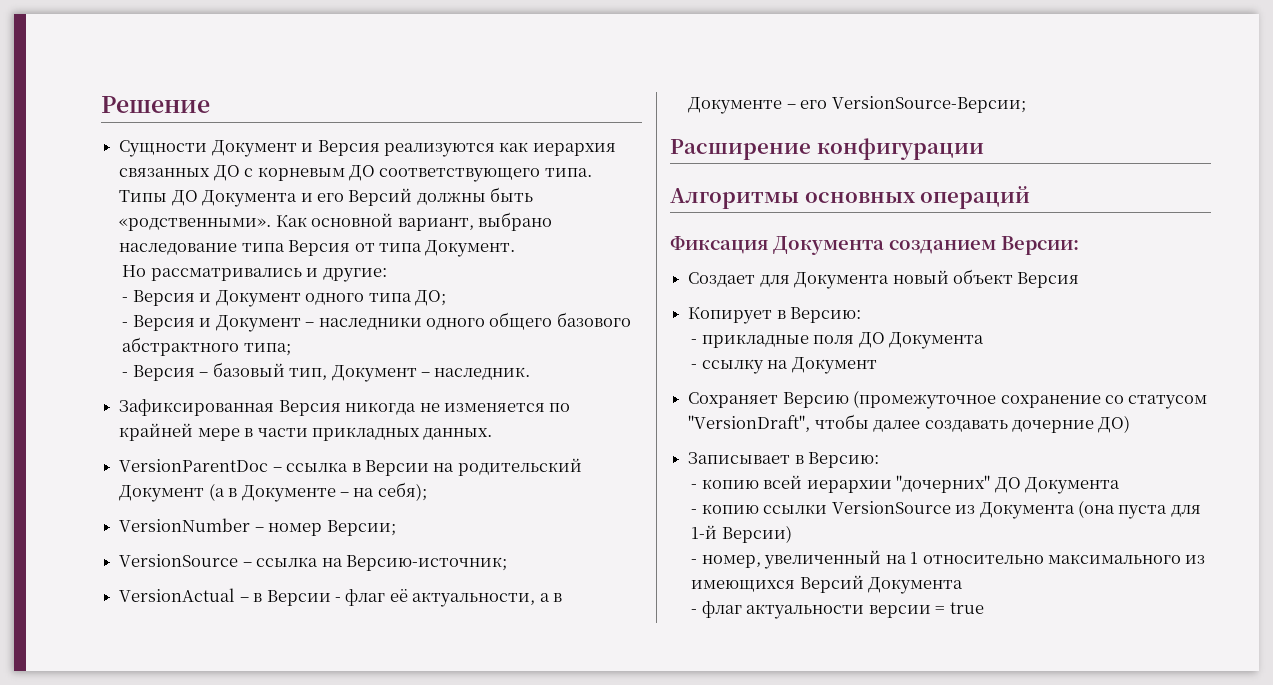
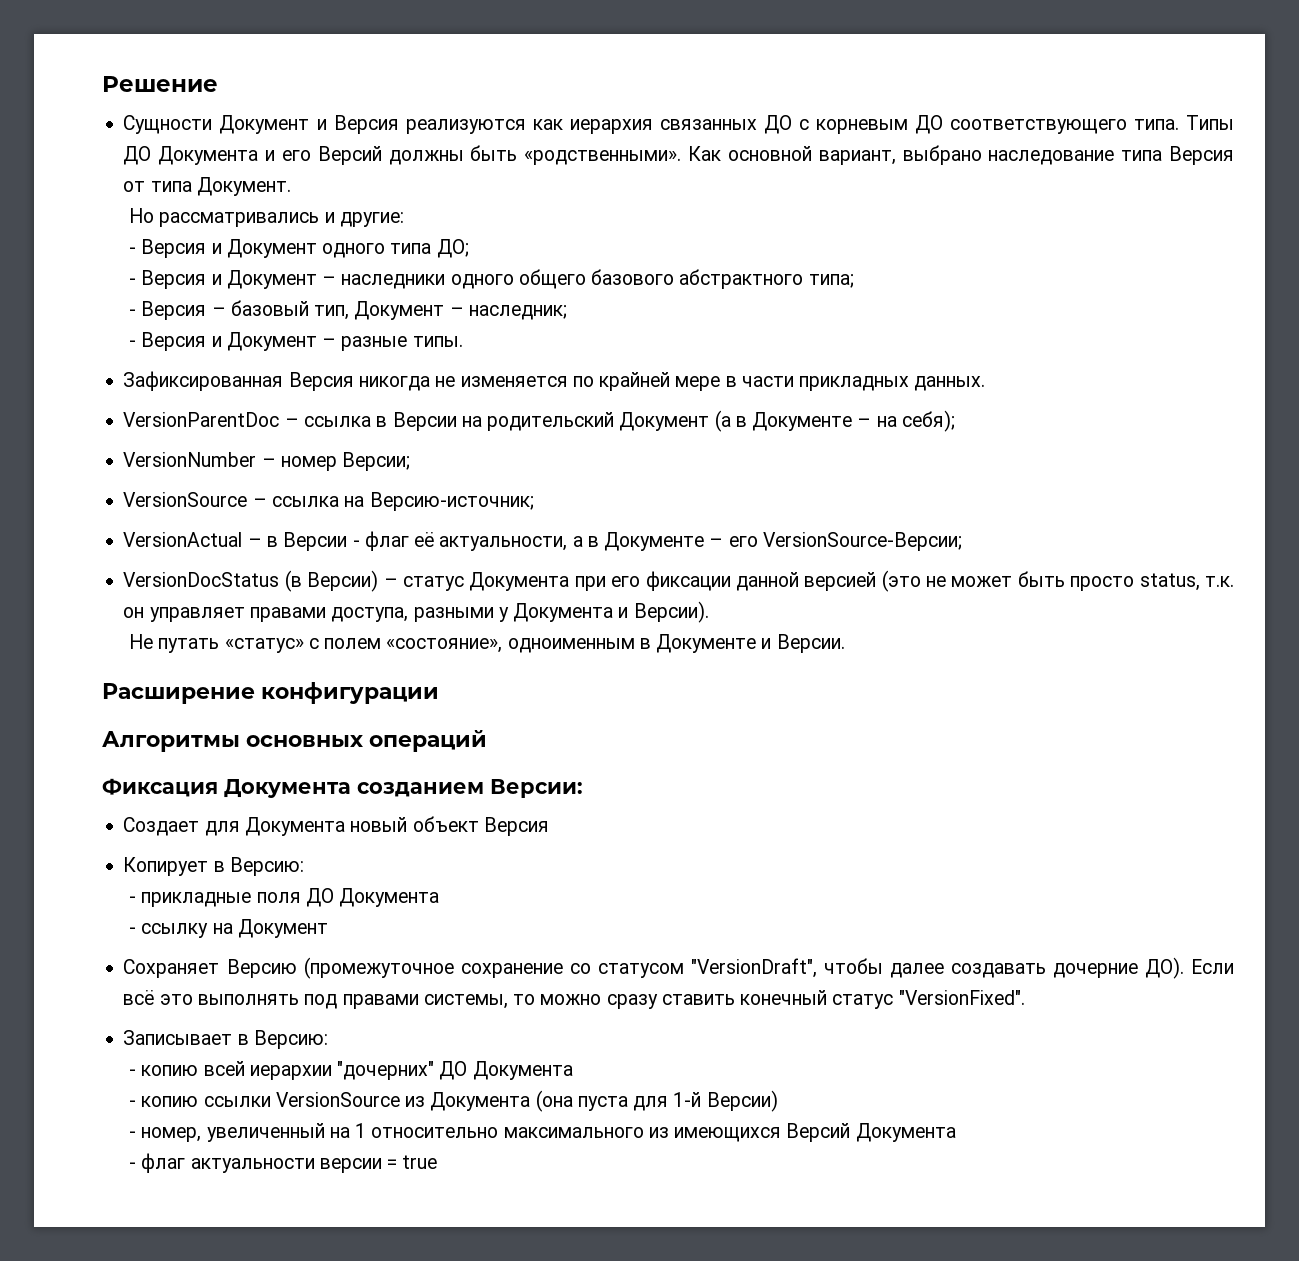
- - Версия – базовый тип, Документ – наследник.
+ - Версия – базовый тип, Документ – наследник;
+ - Версия и Документ – разные типы.
+ VersionDocStatus (в Версии) – статус Документа при его фиксации данной версией (это не может быть просто status, т.к. он управляет правами доступа, разными у Документа и Версии).
+ Не путать «статус» с полем «состояние», одноименным в Документе и Версии.
- Сохраняет Версию (промежуточное сохранение со статусом "VersionDraft", чтобы далее создавать дочерние ДО)
+ Сохраняет Версию (промежуточное сохранение со статусом "VersionDraft", чтобы далее создавать дочерние ДО). Если всё это выполнять под правами системы, то можно сразу ставить конечный статус "VersionFixed".

